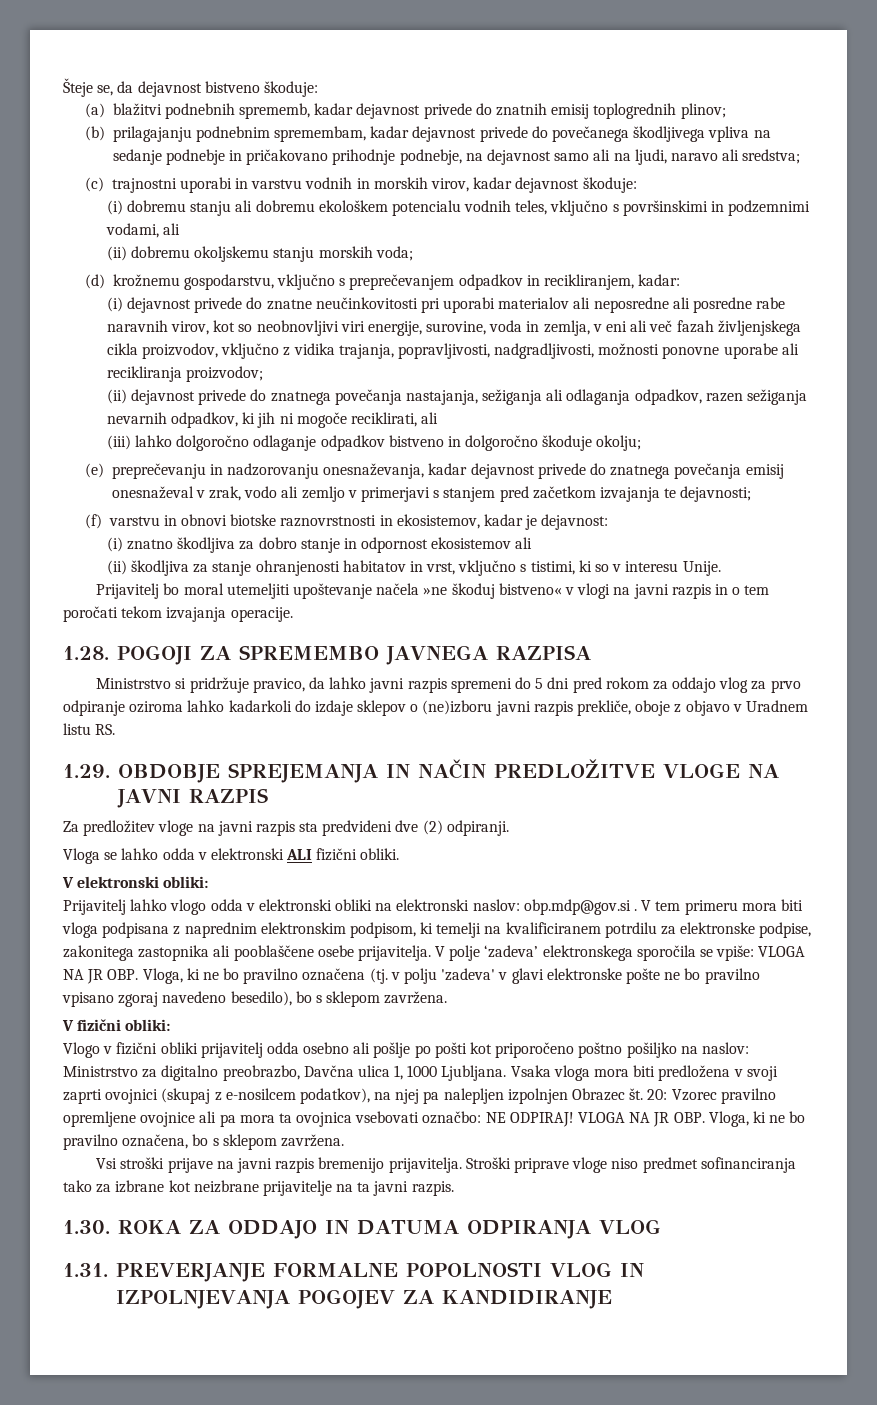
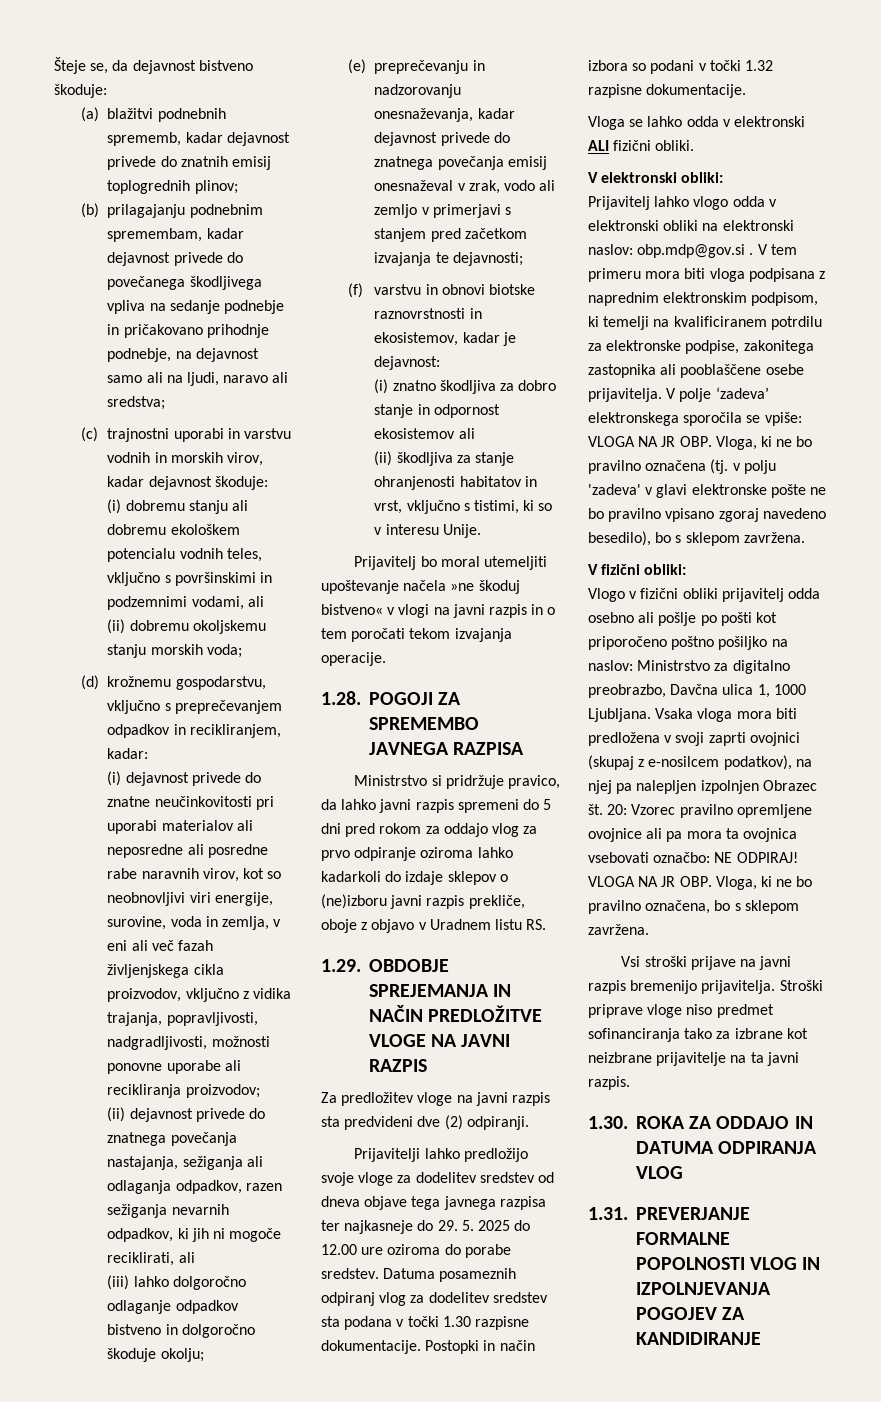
+ Prijavitelji lahko predložijo svoje vloge za dodelitev sredstev od dneva objave tega javnega razpisa ter najkasneje do 29. 5. 2025 do 12.00 ure oziroma do porabe sredstev. Datuma posameznih odpiranj vlog za dodelitev sredstev sta podana v točki 1.30 razpisne dokumentacije. Postopki in način izbora so podani v točki 1.32 razpisne dokumentacije.

